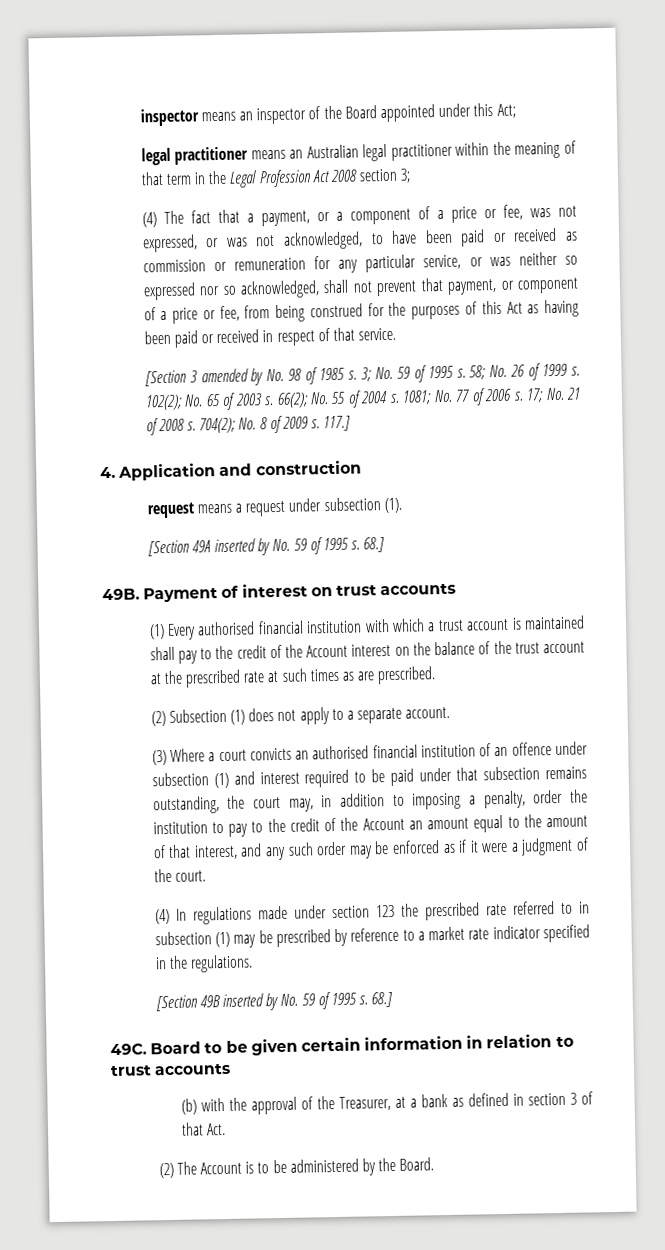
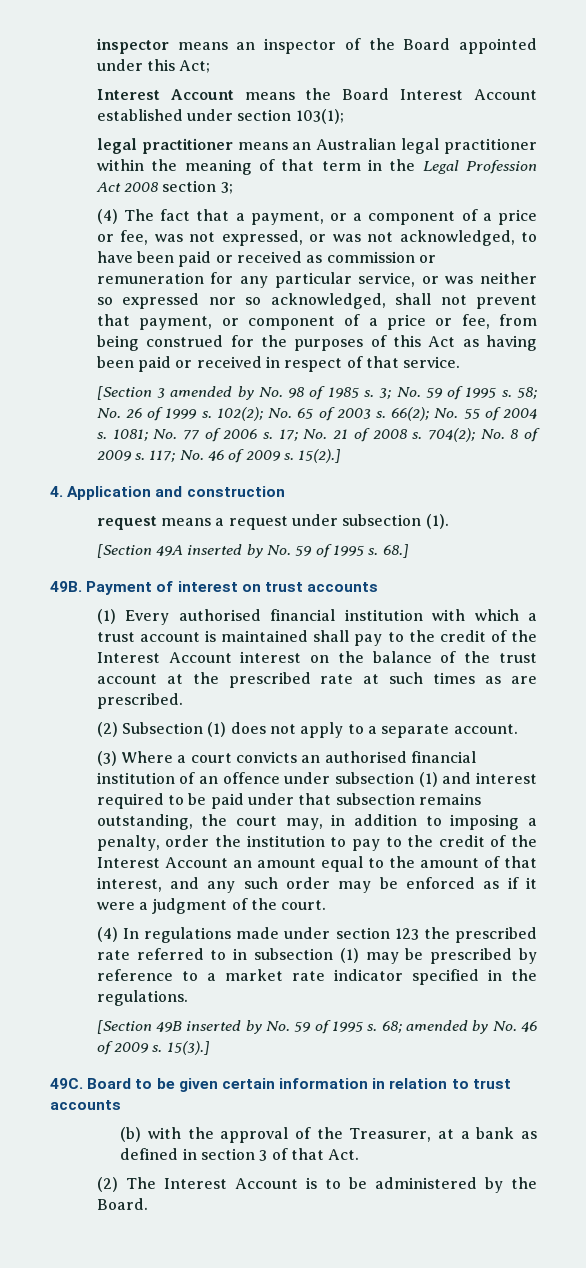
+ Interest Account means the Board Interest Account established under section 103(1);
- 117.]
+ 117; No. 46 of 2009 s. 15(2).]
- (1) Every authorised financial institution with which a trust account is maintained shall pay to the credit of the Account interest on the balance of the trust account at the prescribed rate at such times as are prescribed.
+ (1) Every authorised financial institution with which a trust account is maintained shall pay to the credit of the Interest Account interest on the balance of the trust account at the prescribed rate at such times as are prescribed.
- (3) Where a court convicts an authorised financial institution of an offence under subsection (1) and interest required to be paid under that subsection remains outstanding, the court may, in addition to imposing a penalty, order the institution to pay to the credit of the Account an amount equal to the amount of that interest, and any such order may be enforced as if it were a judgment of the court.
+ (3) Where a court convicts an authorised financial institution of an offence under subsection (1) and interest required to be paid under that subsection remains outstanding, the court may, in addition to imposing a penalty, order the institution to pay to the credit of the Interest Account an amount equal to the amount of that interest, and any such order may be enforced as if it were a judgment of the court.
- [Section 49B inserted by No. 59 of 1995 s. 68.]
+ [Section 49B inserted by No. 59 of 1995 s. 68; amended by No. 46 of 2009 s. 15(3).]
- (2) The Account is to be administered by the Board.
+ (2) The Interest Account is to be administered by the Board.

